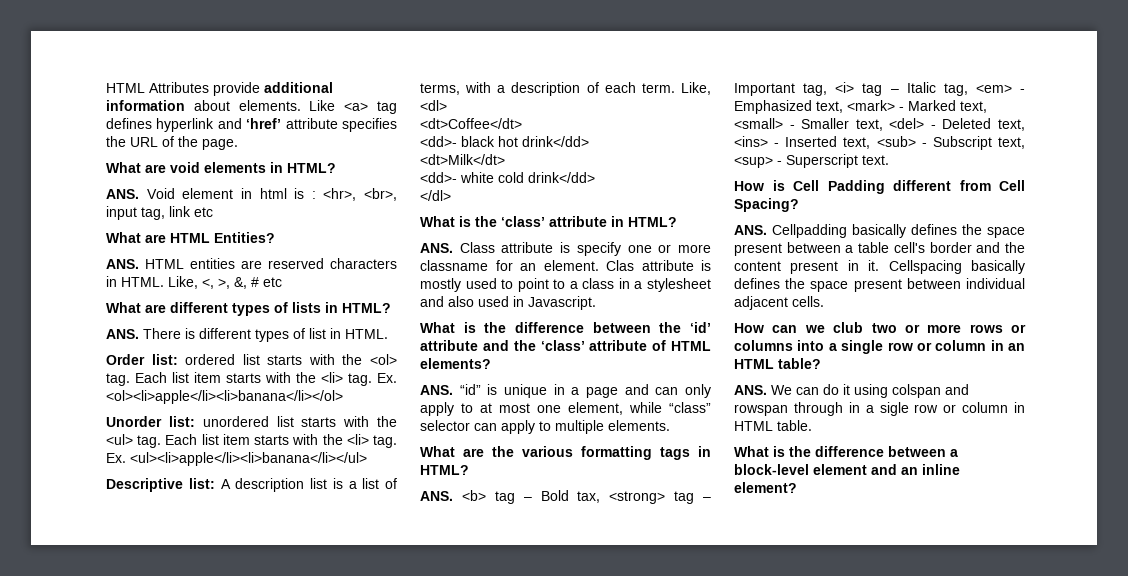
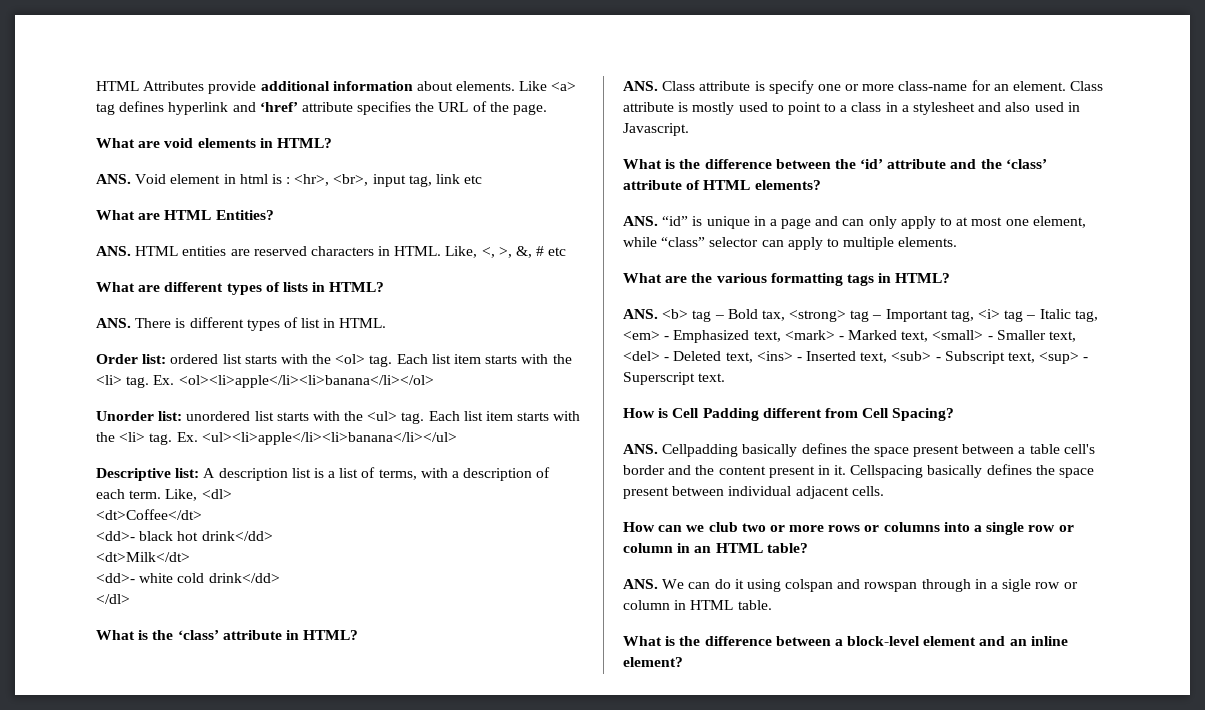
- ANS. Class attribute is specify one or more classname for an element.
+ ANS. Class attribute is specify one or more class-name for an element.
- Clas attribute is mostly used to point to a class in a stylesheet and also used in Javascript.
+ Class attribute is mostly used to point to a class in a stylesheet and also used in Javascript.

